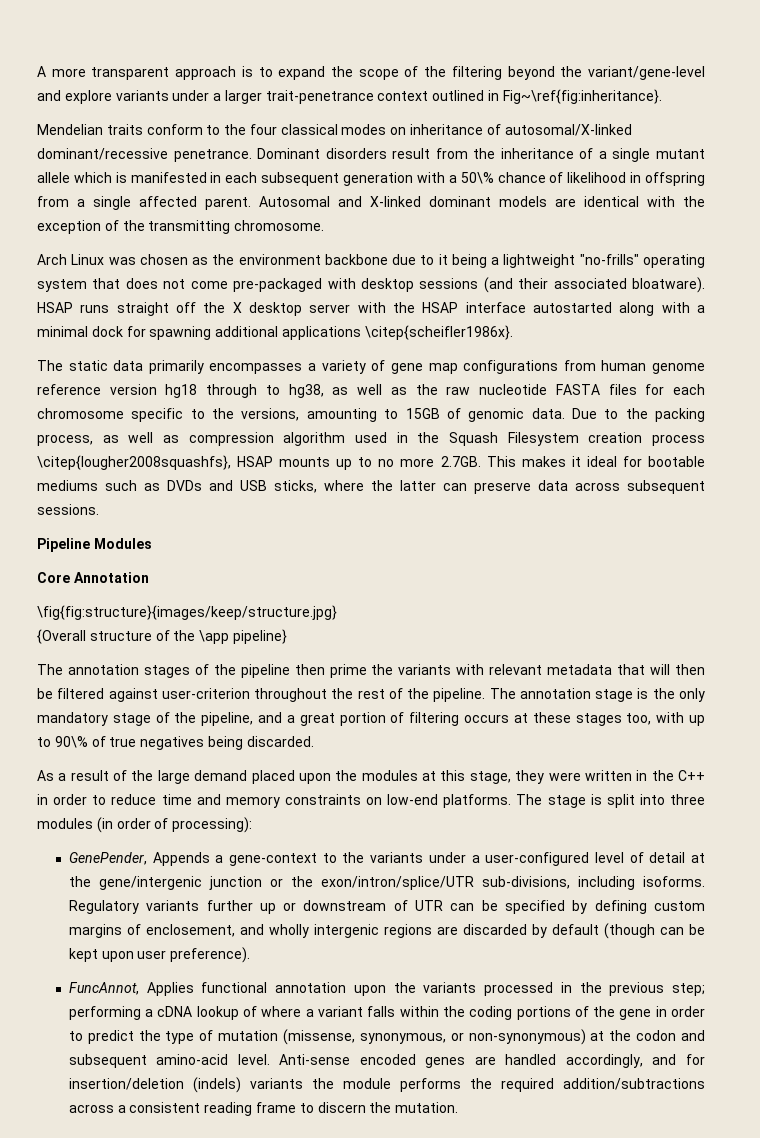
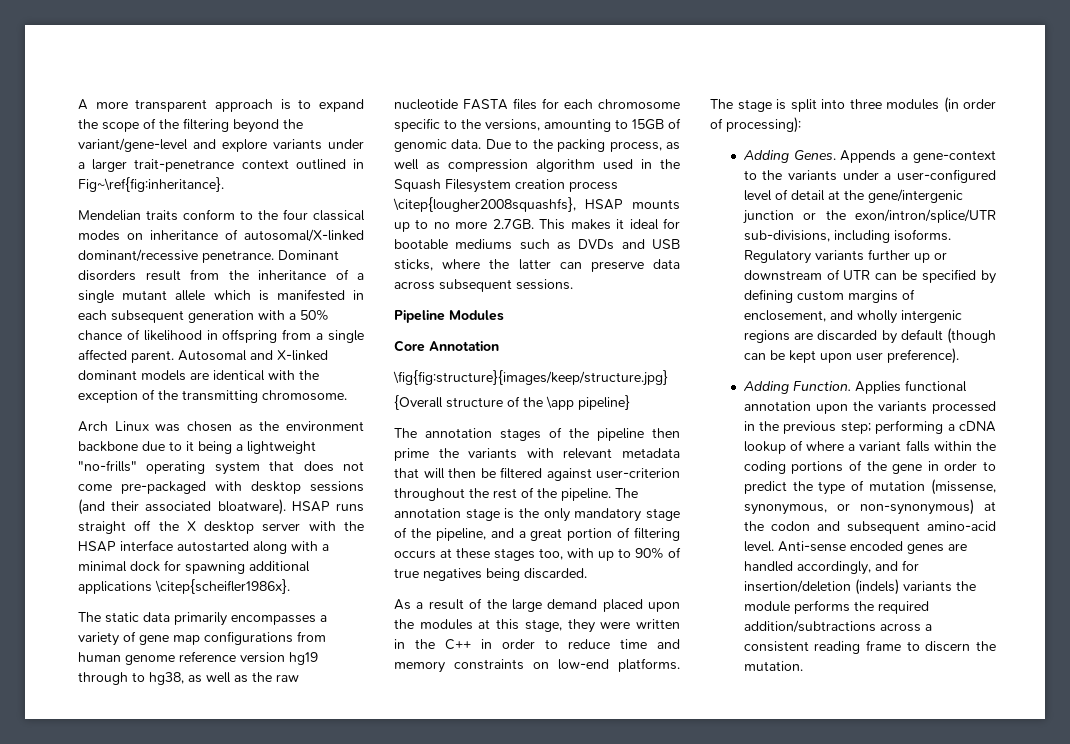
- Dominant disorders result from the inheritance of a single mutant allele which is manifested in each subsequent generation with a 50\% chance of likelihood in offspring from a single affected parent.
+ Dominant disorders result from the inheritance of a single mutant allele which is manifested in each subsequent generation with a 50% chance of likelihood in offspring from a single affected parent.
- The static data primarily encompasses a variety of gene map configurations from human genome reference version hg18 through to hg38, as well as the raw nucleotide FASTA files for each chromosome specific to the versions, amounting to 15GB of genomic data.
+ The static data primarily encompasses a variety of gene map configurations from human genome reference version hg19 through to hg38, as well as the raw nucleotide FASTA files for each chromosome specific to the versions, amounting to 15GB of genomic data.
- The annotation stage is the only mandatory stage of the pipeline, and a great portion of filtering occurs at these stages too, with up to 90\% of true negatives being discarded.
+ The annotation stage is the only mandatory stage of the pipeline, and a great portion of filtering occurs at these stages too, with up to 90% of true negatives being discarded.
- GenePender, Appends a gene-context to the variants under a user-configured level of detail at the gene/intergenic junction or the exon/intron/splice/UTR sub-divisions, including isoforms.
+ Adding Genes. Appends a gene-context to the variants under a user-configured level of detail at the gene/intergenic junction or the exon/intron/splice/UTR sub-divisions, including isoforms.
- FuncAnnot, Applies functional annotation upon the variants processed in the previous step; performing a cDNA lookup of where a variant falls within the coding portions of the gene in order to predict the type of mutation (missense, synonymous, or non-synonymous) at the codon and subsequent amino-acid level.
+ Adding Function. Applies functional annotation upon the variants processed in the previous step; performing a cDNA lookup of where a variant falls within the coding portions of the gene in order to predict the type of mutation (missense, synonymous, or non-synonymous) at the codon and subsequent amino-acid level.

